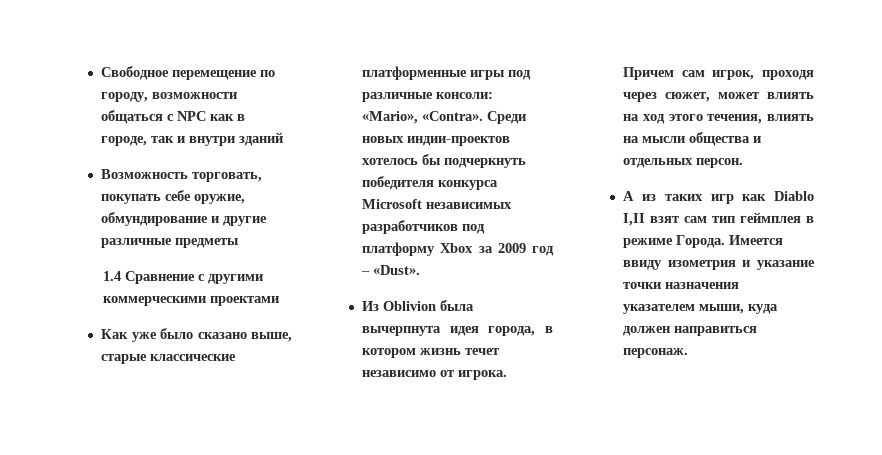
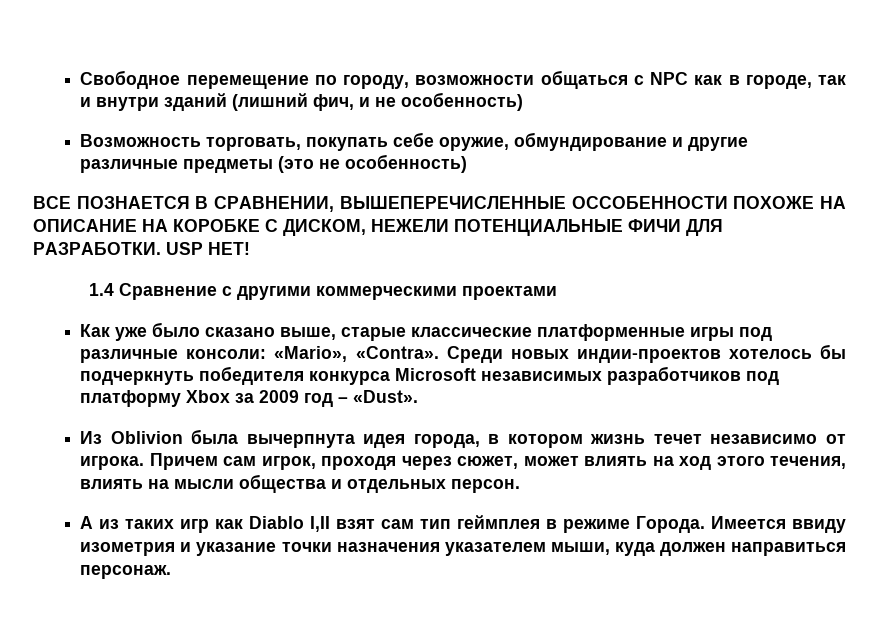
- Свободное перемещение по городу, возможности общаться с NPC как в городе, так и внутри зданий
+ Свободное перемещение по городу, возможности общаться с NPC как в городе, так и внутри зданий (лишний фич, и не особенность)
- Возможность торговать, покупать себе оружие, обмундирование и другие различные предметы
+ Возможность торговать, покупать себе оружие, обмундирование и другие различные предметы (это не особенность)
+ ВСЕ ПОЗНАЕТСЯ В СРАВНЕНИИ, ВЫШЕПЕРЕЧИСЛЕННЫЕ ОССОБЕННОСТИ ПОХОЖЕ НА ОПИСАНИЕ НА КОРОБКЕ С ДИСКОМ, НЕЖЕЛИ ПОТЕНЦИАЛЬНЫЕ ФИЧИ ДЛЯ РАЗРАБОТКИ. USP НЕТ!

